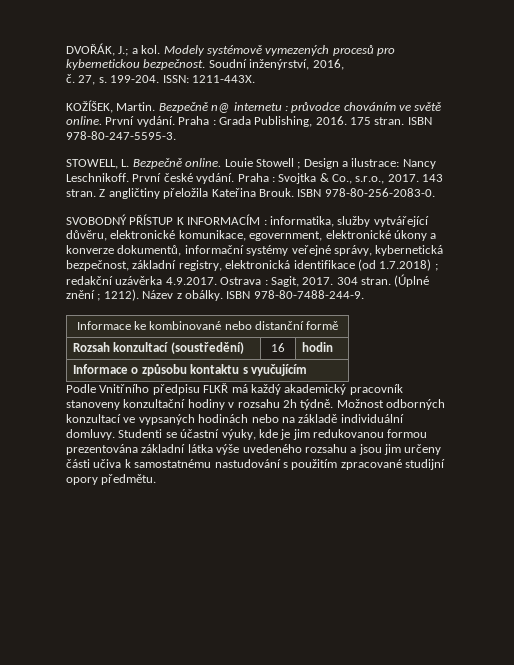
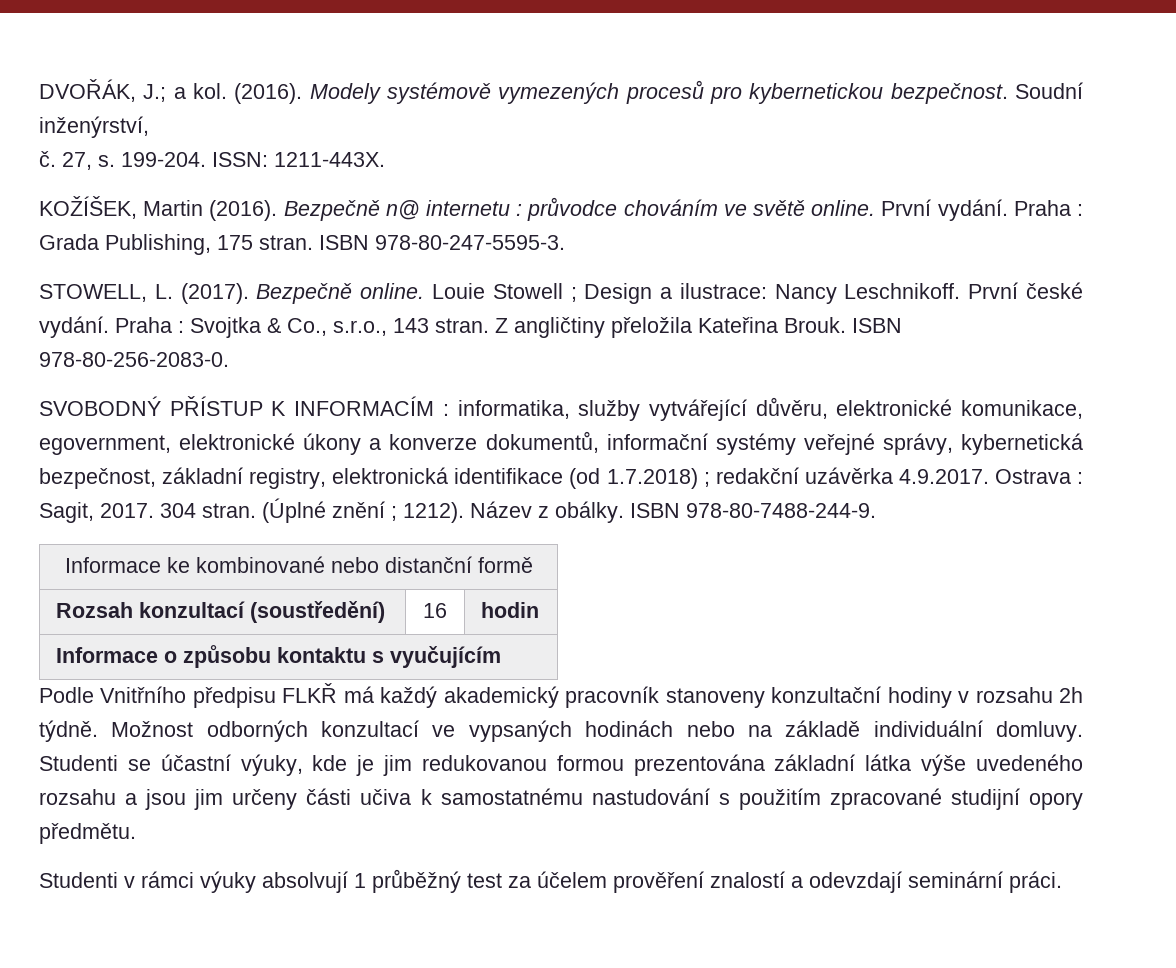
- DVOŘÁK, J.; a kol.
+ DVOŘÁK, J.; a kol. (2016).
- Soudní inženýrství, 2016,
+ Soudní inženýrství,
- KOŽÍŠEK, Martin.
+ KOŽÍŠEK, Martin (2016).
- Praha : Grada Publishing, 2016. 175 stran.
+ Praha : Grada Publishing, 175 stran.
- STOWELL, L. Bezpečně online.
+ STOWELL, L. (2017). Bezpečně online.
- Praha : Svojtka & Co., s.r.o., 2017. 143 stran.
+ Praha : Svojtka & Co., s.r.o., 143 stran.
+ Studenti v rámci výuky absolvují 1 průběžný test za účelem prověření znalostí a odevzdají seminární práci.

